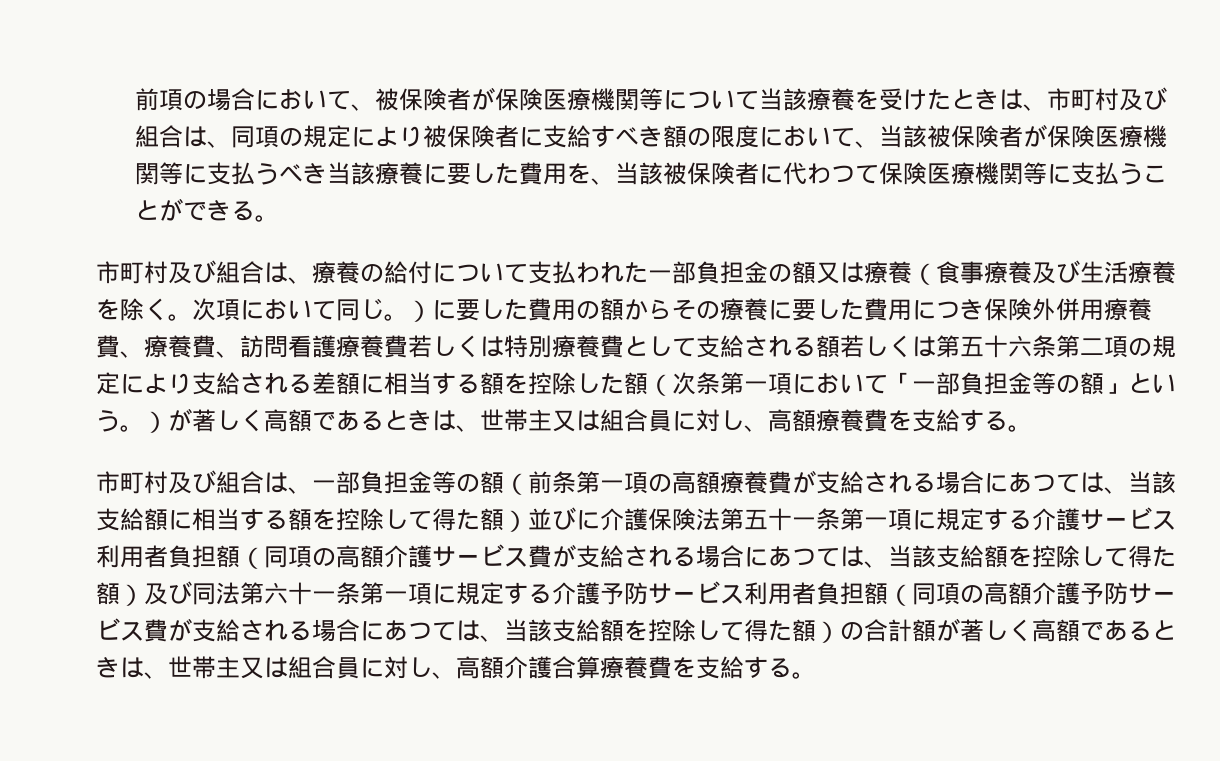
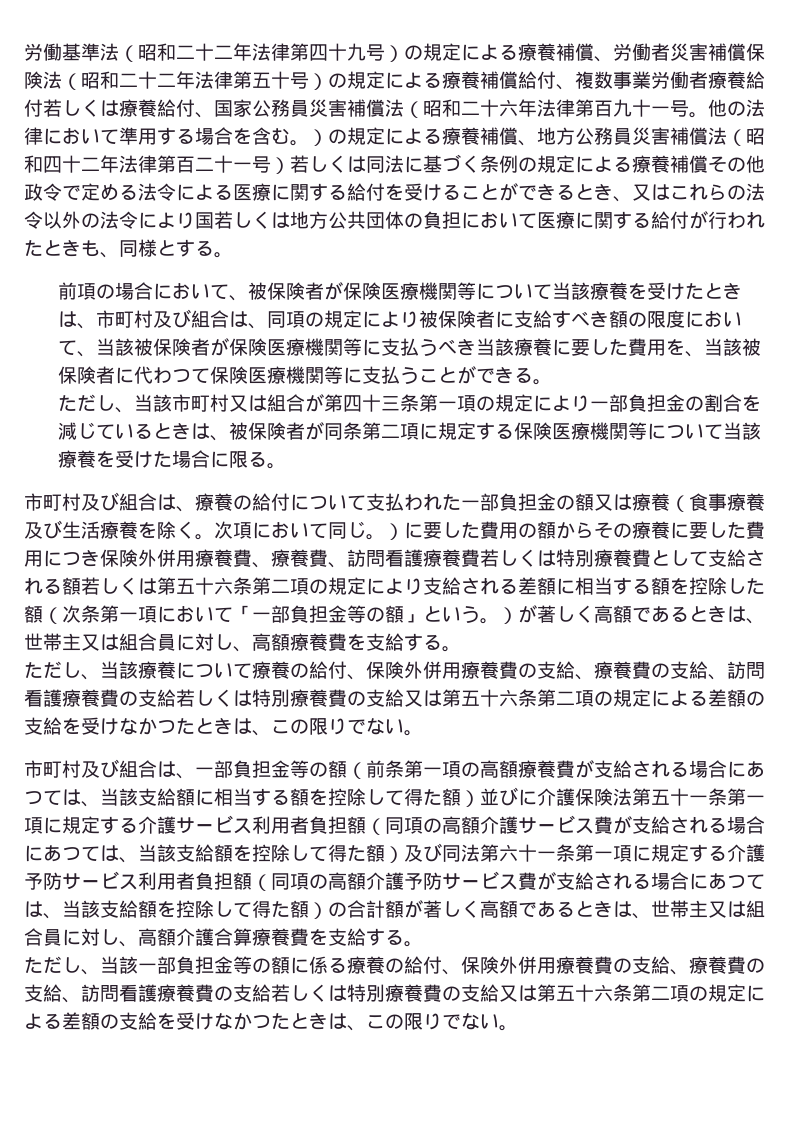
+ 労働基準法（昭和二十二年法律第四十九号）の規定による療養補償、労働者災害補償保険法（昭和二十二年法律第五十号）の規定による療養補償給付、複数事業労働者療養給付若しくは療養給付、国家公務員災害補償法（昭和二十六年法律第百九十一号。他の法律において準用する場合を含む。）の規定による療養補償、地方公務員災害補償法（昭和四十二年法律第百二十一号）若しくは同法に基づく条例の規定による療養補償その他政令で定める法令による医療に関する給付を受けることができるとき、又はこれらの法令以外の法令により国若しくは地方公共団体の負担において医療に関する給付が行われたときも、同様とする。
+ ただし、当該市町村又は組合が第四十三条第一項の規定により一部負担金の割合を減じているときは、被保険者が同条第二項に規定する保険医療機関等について当該療養を受けた場合に限る。
+ ただし、当該療養について療養の給付、保険外併用療養費の支給、療養費の支給、訪問看護療養費の支給若しくは特別療養費の支給又は第五十六条第二項の規定による差額の支給を受けなかつたときは、この限りでない。
+ ただし、当該一部負担金等の額に係る療養の給付、保険外併用療養費の支給、療養費の支給、訪問看護療養費の支給若しくは特別療養費の支給又は第五十六条第二項の規定による差額の支給を受けなかつたときは、この限りでない。

